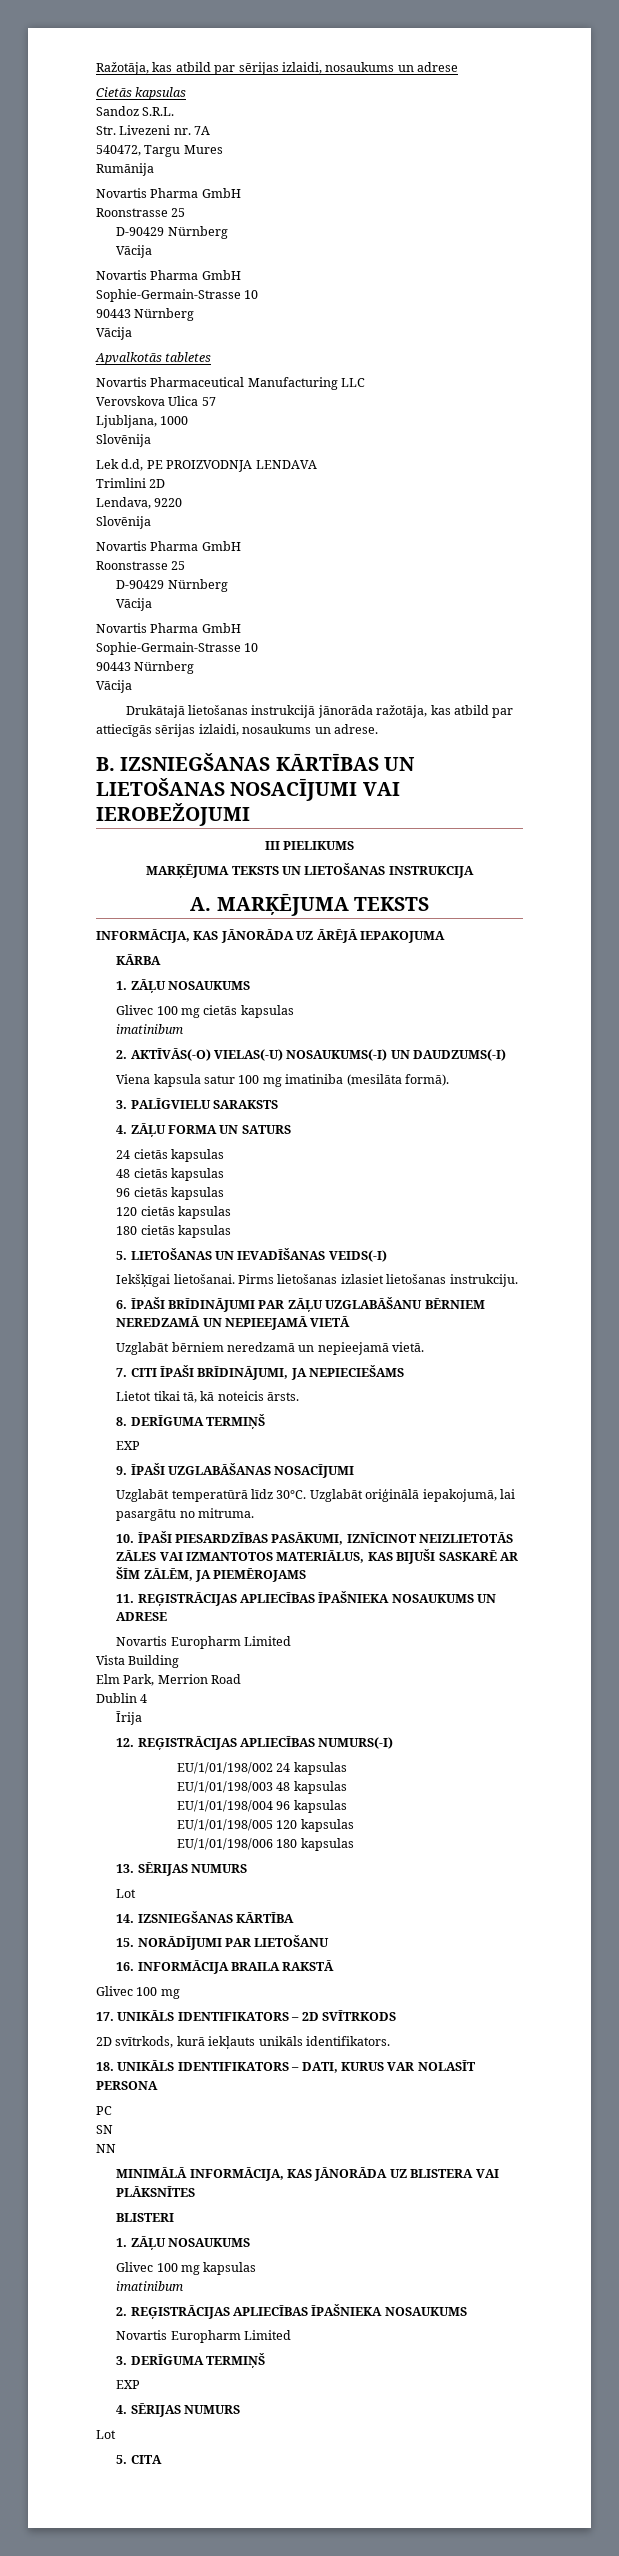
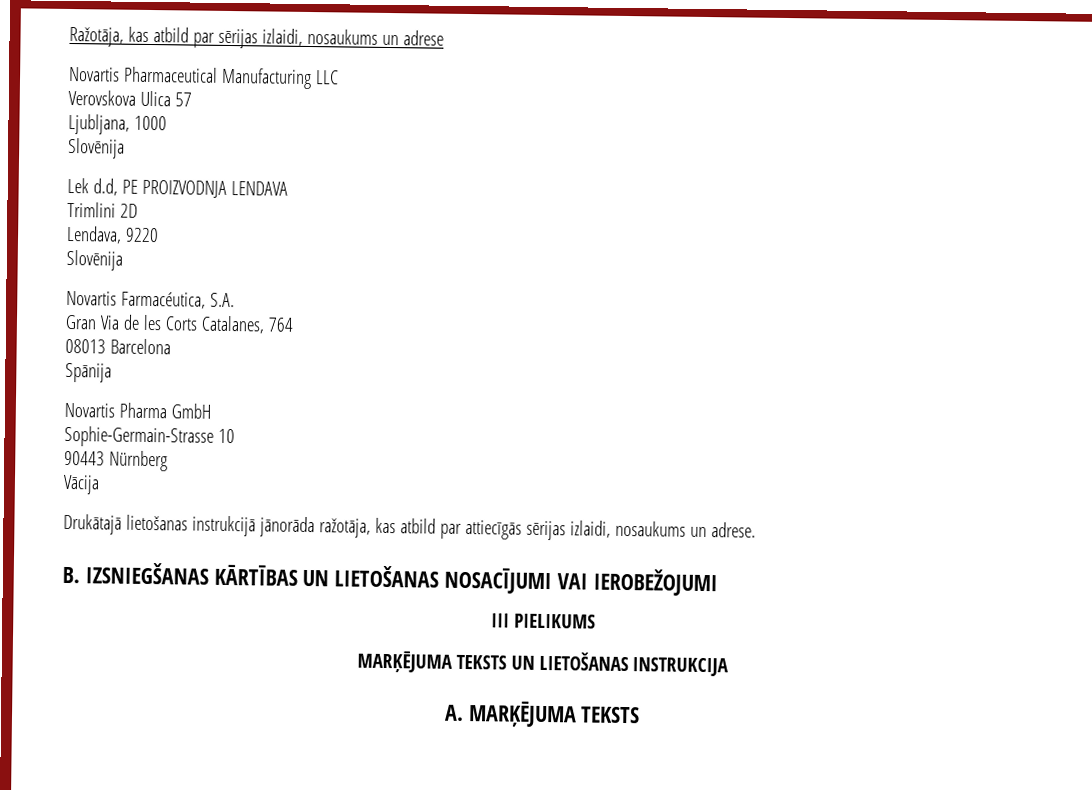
- Cietās kapsulas
- Sandoz S.R.L.
- Str. Livezeni nr. 7A
- 540472, Targu Mures
- Rumānija
- Novartis Pharma GmbH
- Roonstrasse 25
- D-90429 Nürnberg
- Vācija
- Novartis Pharma GmbH
- Sophie-Germain-Strasse 10
- 90443 Nürnberg
- Vācija
- Apvalkotās tabletes
  Lendava, 9220
  Slovēnija
- Novartis Pharma GmbH
- Roonstrasse 25
- D-90429 Nürnberg
- Vācija
+ Novartis Farmacéutica, S.A.
+ Gran Via de les Corts Catalanes, 764
+ 08013 Barcelona
+ Spānija
- INFORMĀCIJA, KAS JĀNORĀDA UZ ĀRĒJĀ IEPAKOJUMA
- KĀRBA
- 1. ZĀĻU NOSAUKUMS
- Glivec 100 mg cietās kapsulas
- imatinibum
- 2. AKTĪVĀS(-O) VIELAS(-U) NOSAUKUMS(-I) UN DAUDZUMS(-I)
- Viena kapsula satur 100 mg imatiniba (mesilāta formā).
- 3. PALĪGVIELU SARAKSTS
- 4. ZĀĻU FORMA UN SATURS
- 24 cietās kapsulas
- 48 cietās kapsulas
- 96 cietās kapsulas
- 120 cietās kapsulas
- 180 cietās kapsulas
- 5. LIETOŠANAS UN IEVADĪŠANAS VEIDS(-I)
- Iekšķīgai lietošanai. Pirms lietošanas izlasiet lietošanas instrukciju.
- 6. ĪPAŠI BRĪDINĀJUMI PAR ZĀĻU UZGLABĀŠANU BĒRNIEM NEREDZAMĀ UN NEPIEEJAMĀ VIETĀ
- Uzglabāt bērniem neredzamā un nepieejamā vietā.
- 7. CITI ĪPAŠI BRĪDINĀJUMI, JA NEPIECIEŠAMS
- Lietot tikai tā, kā noteicis ārsts.
- 8. DERĪGUMA TERMIŅŠ
- EXP
- 9. ĪPAŠI UZGLABĀŠANAS NOSACĪJUMI
- Uzglabāt temperatūrā līdz 30°C. Uzglabāt oriģinālā iepakojumā, lai pasargātu no mitruma.
- 10. ĪPAŠI PIESARDZĪBAS PASĀKUMI, IZNĪCINOT NEIZLIETOTĀS ZĀLES VAI IZMANTOTOS MATERIĀLUS, KAS BIJUŠI SASKARĒ AR ŠĪM ZĀLĒM, JA PIEMĒROJAMS
- 11. REĢISTRĀCIJAS APLIECĪBAS ĪPAŠNIEKA NOSAUKUMS UN ADRESE
- Novartis Europharm Limited
- Vista Building
- Elm Park, Merrion Road
- Dublin 4
- Īrija
- 12. REĢISTRĀCIJAS APLIECĪBAS NUMURS(-I)
- EU/1/01/198/002 24 kapsulas
- EU/1/01/198/003 48 kapsulas
- EU/1/01/198/004 96 kapsulas
- EU/1/01/198/005 120 kapsulas
- EU/1/01/198/006 180 kapsulas
- 13. SĒRIJAS NUMURS
- Lot
- 14. IZSNIEGŠANAS KĀRTĪBA
- 15. NORĀDĪJUMI PAR LIETOŠANU
- 16. INFORMĀCIJA BRAILA RAKSTĀ
- Glivec 100 mg
- 17. UNIKĀLS IDENTIFIKATORS – 2D SVĪTRKODS
- 2D svītrkods, kurā iekļauts unikāls identifikators.
- 18. UNIKĀLS IDENTIFIKATORS – DATI, KURUS VAR NOLASĪT PERSONA
- PC
- SN
- NN
- MINIMĀLĀ INFORMĀCIJA, KAS JĀNORĀDA UZ BLISTERA VAI PLĀKSNĪTES
- BLISTERI
- 1. ZĀĻU NOSAUKUMS
- Glivec 100 mg kapsulas
- imatinibum
- 2. REĢISTRĀCIJAS APLIECĪBAS ĪPAŠNIEKA NOSAUKUMS
- Novartis Europharm Limited
- 3. DERĪGUMA TERMIŅŠ
- EXP
- 4. SĒRIJAS NUMURS
- Lot
- 5. CITA

